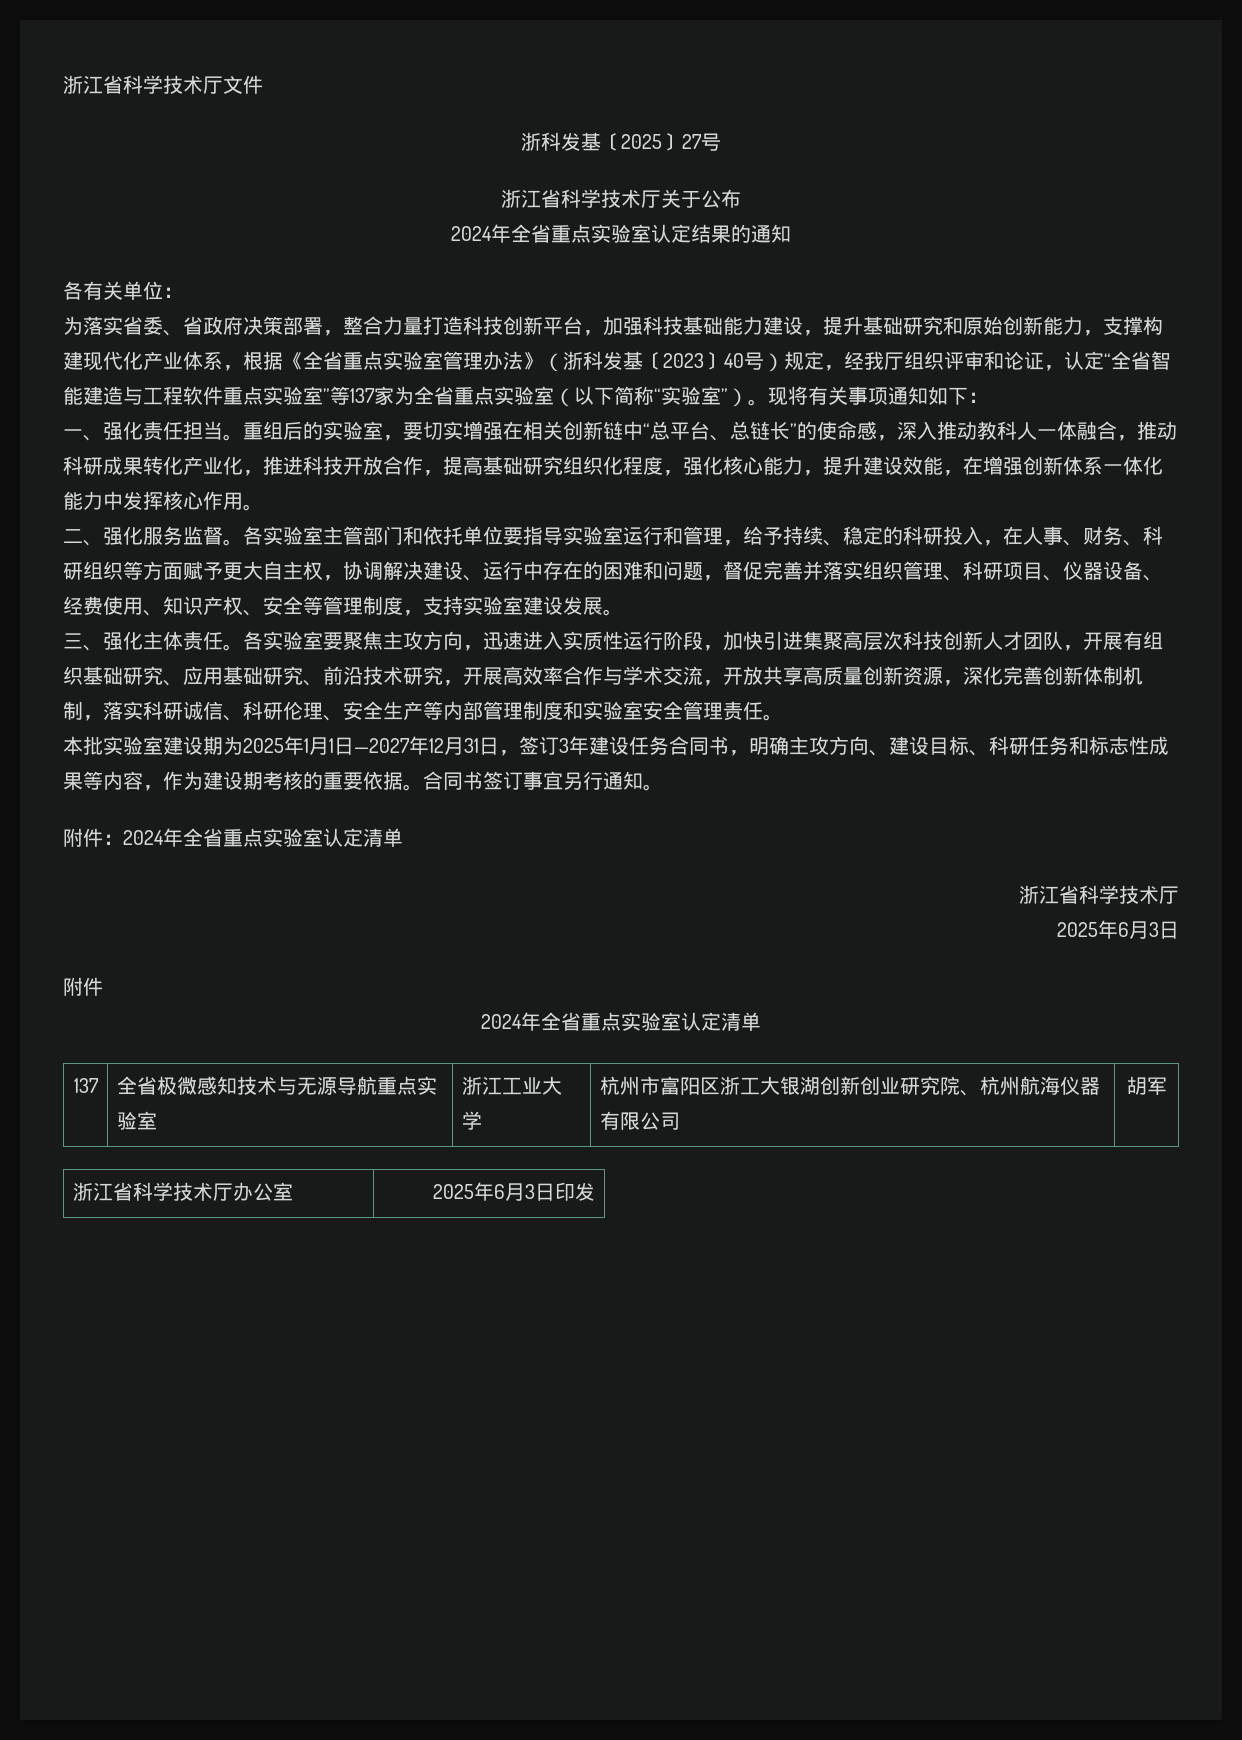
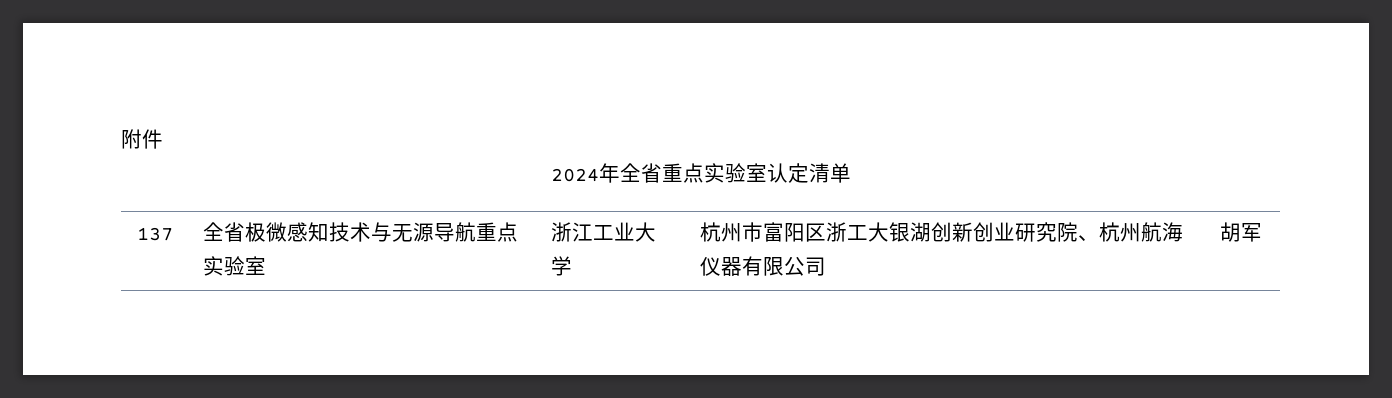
- 浙江省科学技术厅文件
- 浙科发基〔2025〕27号
- 浙江省科学技术厅关于公布
- 2024年全省重点实验室认定结果的通知
- 各有关单位：
- 为落实省委、省政府决策部署，整合力量打造科技创新平台，加强科技基础能力建设，提升基础研究和原始创新能力，支撑构建现代化产业体系，根据《全省重点实验室管理办法》（浙科发基〔2023〕40号）规定，经我厅组织评审和论证，认定“全省智能建造与工程软件重点实验室”等137家为全省重点实验室（以下简称“实验室”）。现将有关事项通知如下：
- 一、强化责任担当。重组后的实验室，要切实增强在相关创新链中“总平台、总链长”的使命感，深入推动教科人一体融合，推动科研成果转化产业化，推进科技开放合作，提高基础研究组织化程度，强化核心能力，提升建设效能，在增强创新体系一体化能力中发挥核心作用。
- 二、强化服务监督。各实验室主管部门和依托单位要指导实验室运行和管理，给予持续、稳定的科研投入，在人事、财务、科研组织等方面赋予更大自主权，协调解决建设、运行中存在的困难和问题，督促完善并落实组织管理、科研项目、仪器设备、经费使用、知识产权、安全等管理制度，支持实验室建设发展。
- 三、强化主体责任。各实验室要聚焦主攻方向，迅速进入实质性运行阶段，加快引进集聚高层次科技创新人才团队，开展有组织基础研究、应用基础研究、前沿技术研究，开展高效率合作与学术交流，开放共享高质量创新资源，深化完善创新体制机制，落实科研诚信、科研伦理、安全生产等内部管理制度和实验室安全管理责任。
- 本批实验室建设期为2025年1月1日—2027年12月31日，签订3年建设任务合同书，明确主攻方向、建设目标、科研任务和标志性成果等内容，作为建设期考核的重要依据。合同书签订事宜另行通知。
- 附件：2024年全省重点实验室认定清单
- 浙江省科学技术厅
- 2025年6月3日
- 浙江省科学技术厅办公室 | 2025年6月3日印发

